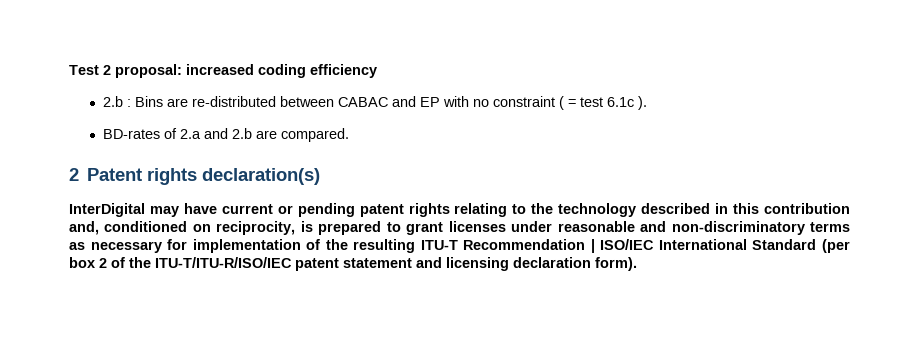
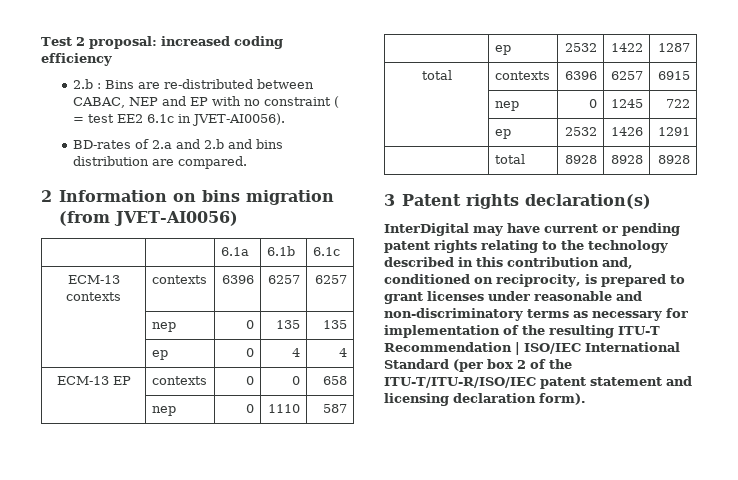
- 2.b : Bins are re-distributed between CABAC and EP with no constraint ( = test 6.1c ).
+ 2.b : Bins are re-distributed between CABAC, NEP and EP with no constraint ( = test EE2 6.1c in JVET-AI0056).
- BD-rates of 2.a and 2.b are compared.
+ BD-rates of 2.a and 2.b and bins distribution are compared.
- 2 Patent rights declaration(s)
+ 2 Information on bins migration (from JVET-AI0056)
+ | | 6.1a | 6.1b | 6.1c
+ ECM-13 contexts | contexts | 6396 | 6257 | 6257
+ | nep | 0 | 135 | 135
+ | ep | 0 | 4 | 4
+ ECM-13 EP | contexts | 0 | 0 | 658
+ | nep | 0 | 1110 | 587
+ | ep | 2532 | 1422 | 1287
+ total | contexts | 6396 | 6257 | 6915
+ | nep | 0 | 1245 | 722
+ | ep | 2532 | 1426 | 1291
+ | total | 8928 | 8928 | 8928
+ 3 Patent rights declaration(s)

